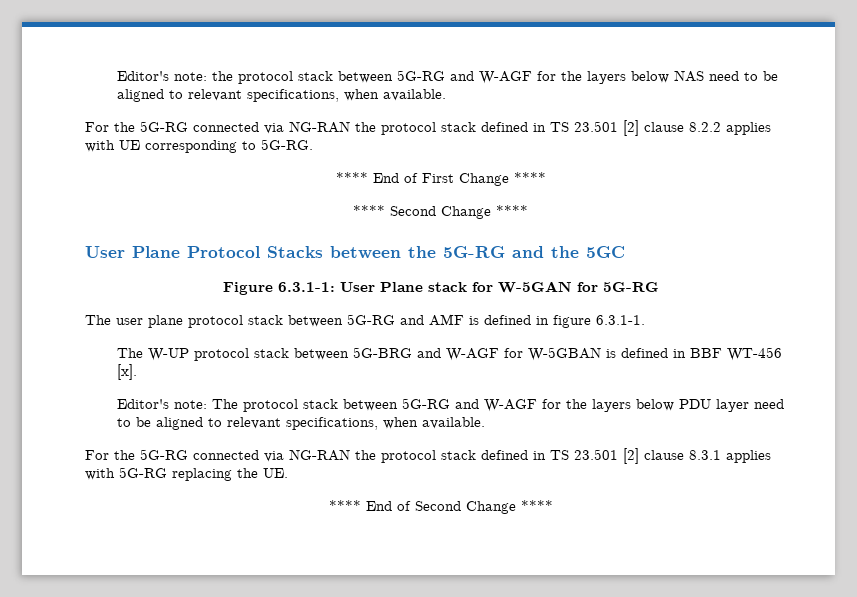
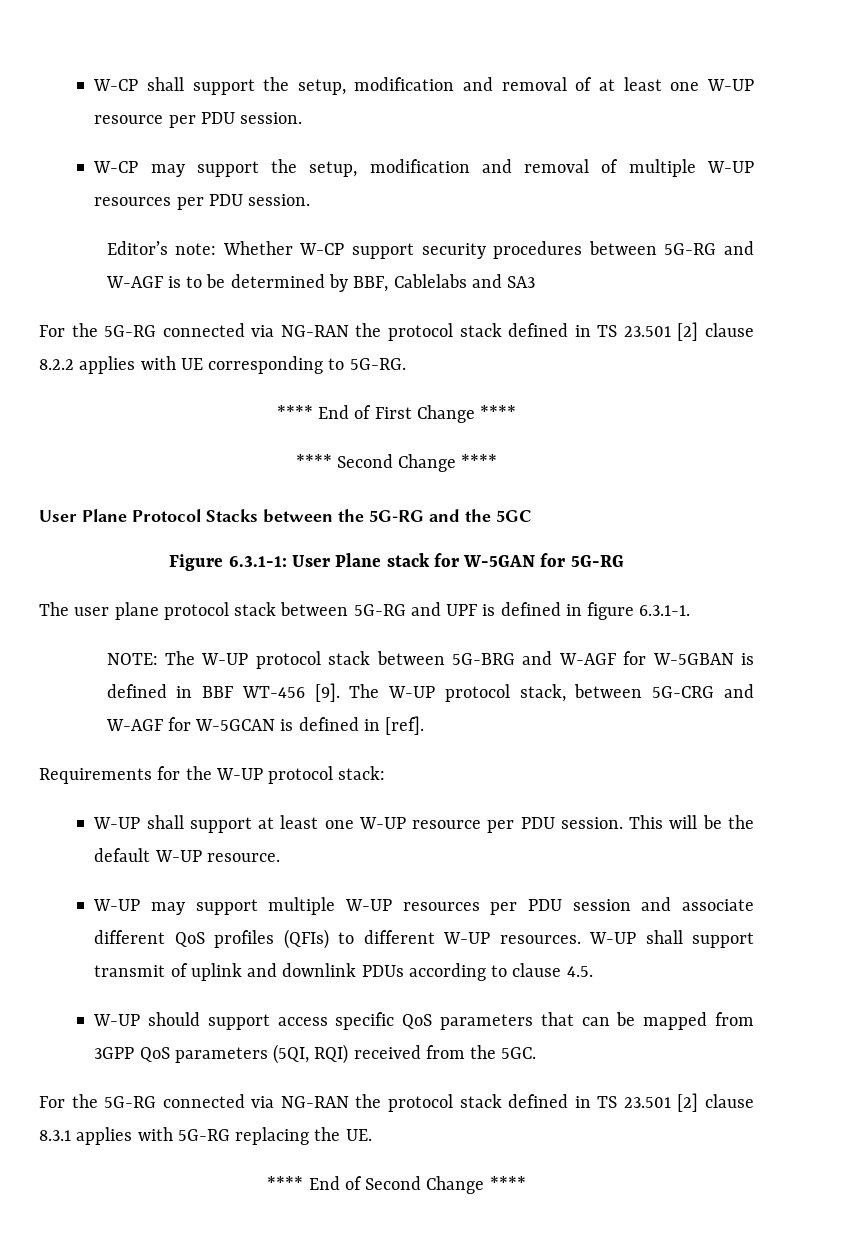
- Editor's note: the protocol stack between 5G-RG and W-AGF for the layers below NAS need to be aligned to relevant specifications, when available.
+ W-CP shall support the setup, modification and removal of at least one W-UP resource per PDU session.
+ W-CP may support the setup, modification and removal of multiple W-UP resources per PDU session.
+ Editor’s note: Whether W-CP support security procedures between 5G-RG and W-AGF is to be determined by BBF, Cablelabs and SA3
- The user plane protocol stack between 5G-RG and AMF is defined in figure 6.3.1-1.
+ The user plane protocol stack between 5G-RG and UPF is defined in figure 6.3.1-1.
- The W-UP protocol stack between 5G-BRG and W-AGF for W-5GBAN is defined in BBF WT-456 [x].
- Editor's note: The protocol stack between 5G-RG and W-AGF for the layers below PDU layer need to be aligned to relevant specifications, when available.
+ NOTE: The W-UP protocol stack between 5G-BRG and W-AGF for W-5GBAN is defined in BBF WT-456 [9]. The W-UP protocol stack, between 5G-CRG and W-AGF for W-5GCAN is defined in [ref].
+ Requirements for the W-UP protocol stack:
+ W-UP shall support at least one W-UP resource per PDU session. This will be the default W-UP resource.
+ W-UP may support multiple W-UP resources per PDU session and associate different QoS profiles (QFIs) to different W-UP resources. W-UP shall support transmit of uplink and downlink PDUs according to clause 4.5.
+ W-UP should support access specific QoS parameters that can be mapped from 3GPP QoS parameters (5QI, RQI) received from the 5GC.

